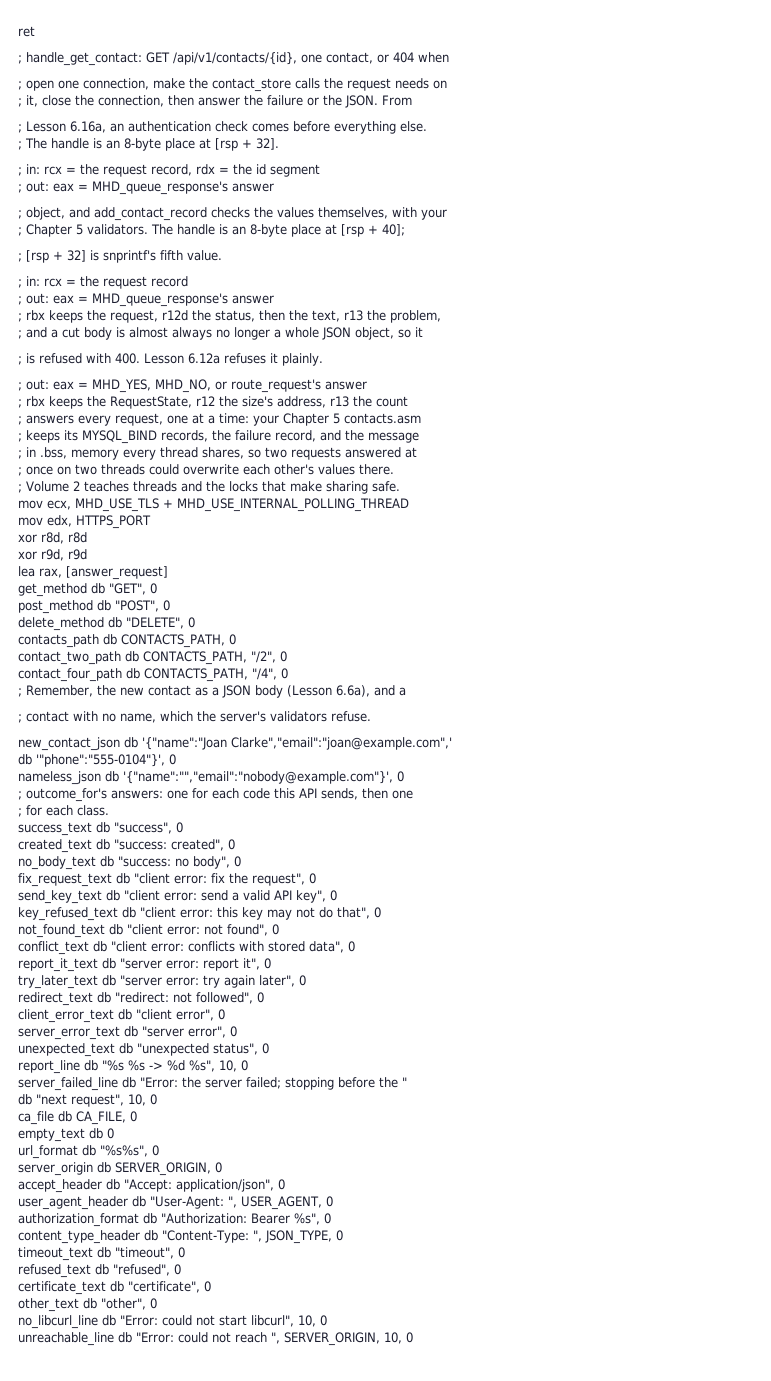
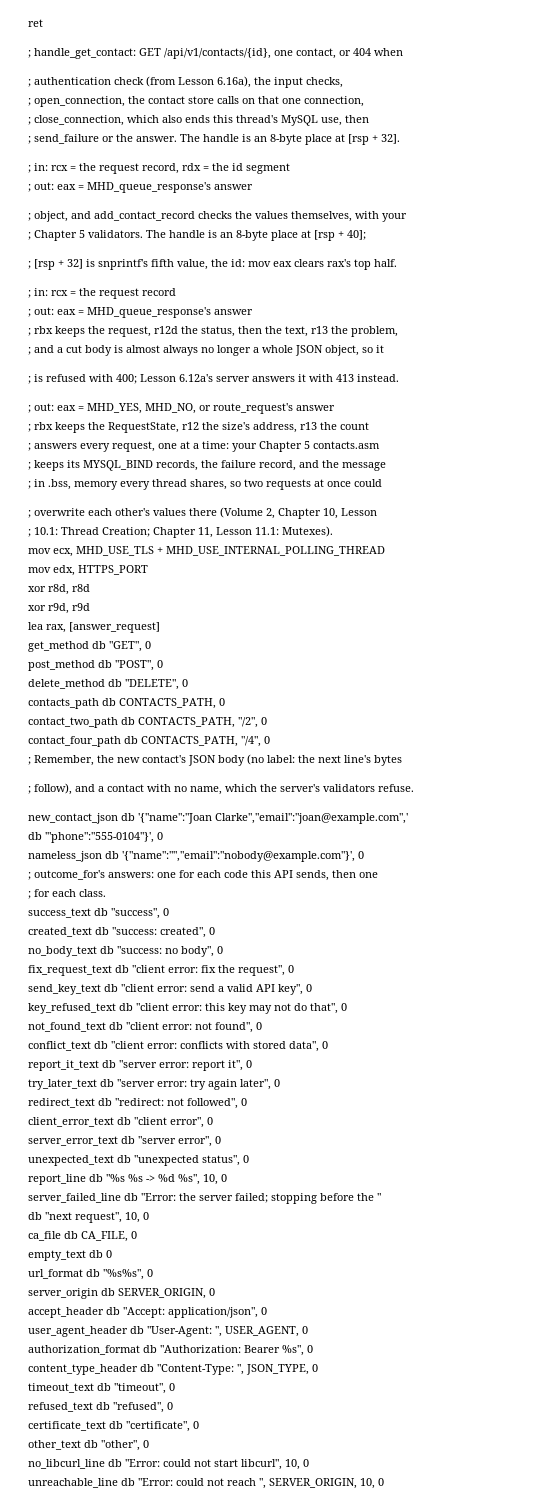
- ; open one connection, make the contact_store calls the request needs on
- ; it, close the connection, then answer the failure or the JSON. From
- ; Lesson 6.16a, an authentication check comes before everything else.
- ; The handle is an 8-byte place at [rsp + 32].
+ ; authentication check (from Lesson 6.16a), the input checks,
+ ; open_connection, the contact store calls on that one connection,
+ ; close_connection, which also ends this thread's MySQL use, then
+ ; send_failure or the answer. The handle is an 8-byte place at [rsp + 32].
- ; [rsp + 32] is snprintf's fifth value.
+ ; [rsp + 32] is snprintf's fifth value, the id: mov eax clears rax's top half.
- ; is refused with 400. Lesson 6.12a refuses it plainly.
+ ; is refused with 400; Lesson 6.12a's server answers it with 413 instead.
- ; in .bss, memory every thread shares, so two requests answered at
- ; once on two threads could overwrite each other's values there.
- ; Volume 2 teaches threads and the locks that make sharing safe.
+ ; in .bss, memory every thread shares, so two requests at once could
+ ; overwrite each other's values there (Volume 2, Chapter 10, Lesson
+ ; 10.1: Thread Creation; Chapter 11, Lesson 11.1: Mutexes).
- ; Remember, the new contact as a JSON body (Lesson 6.6a), and a
- ; contact with no name, which the server's validators refuse.
+ ; Remember, the new contact's JSON body (no label: the next line's bytes
+ ; follow), and a contact with no name, which the server's validators refuse.

